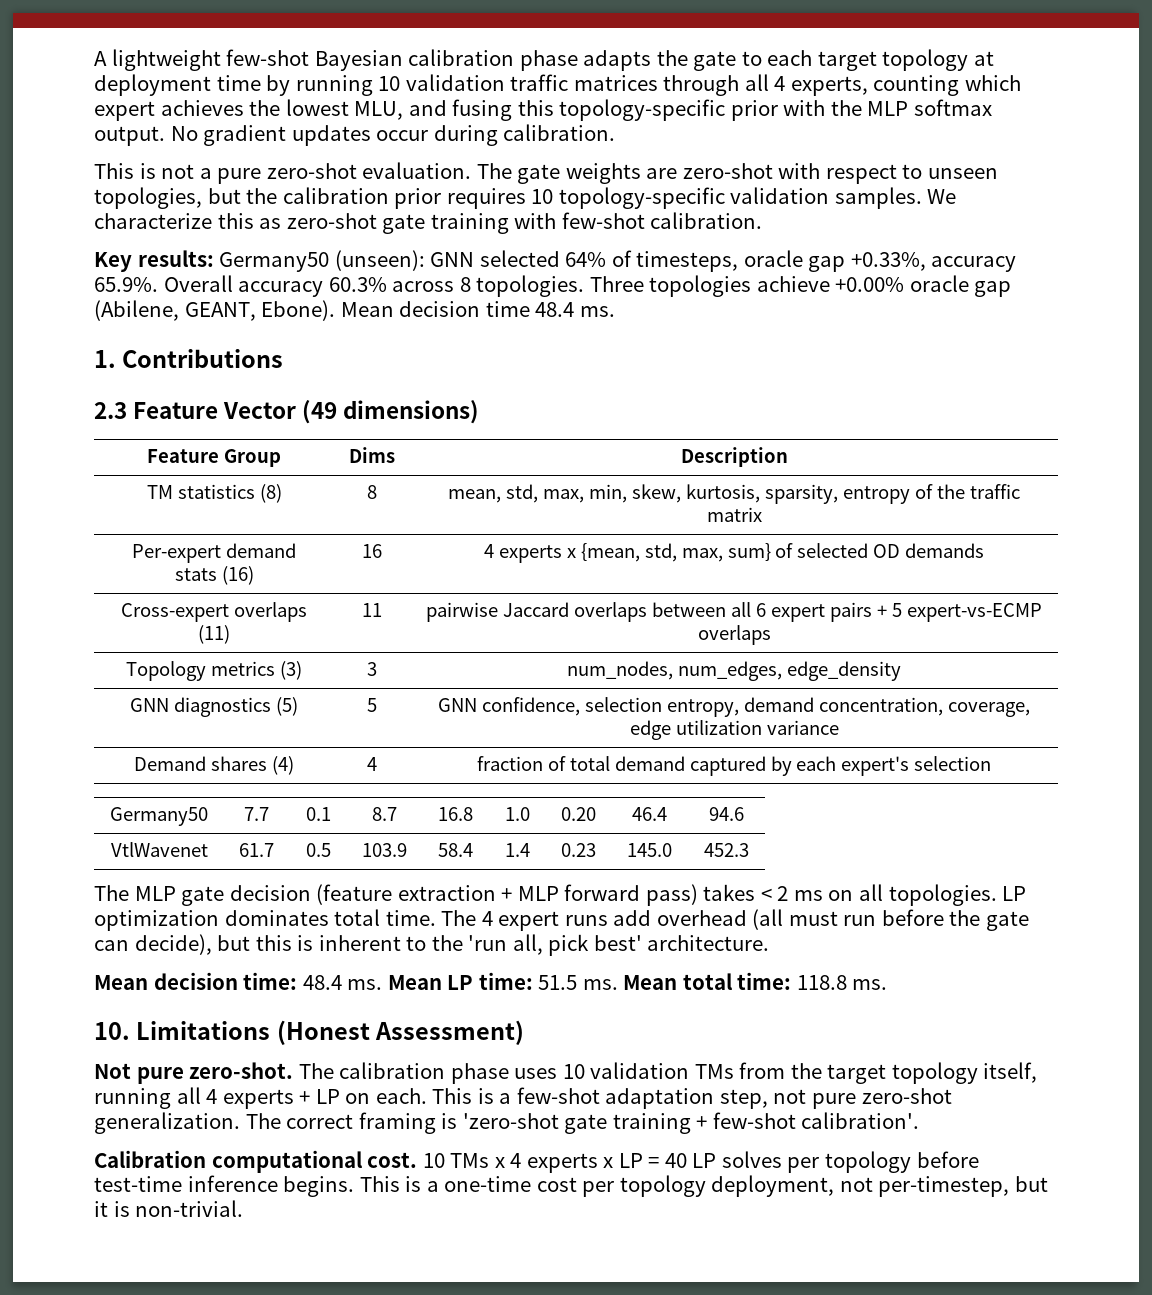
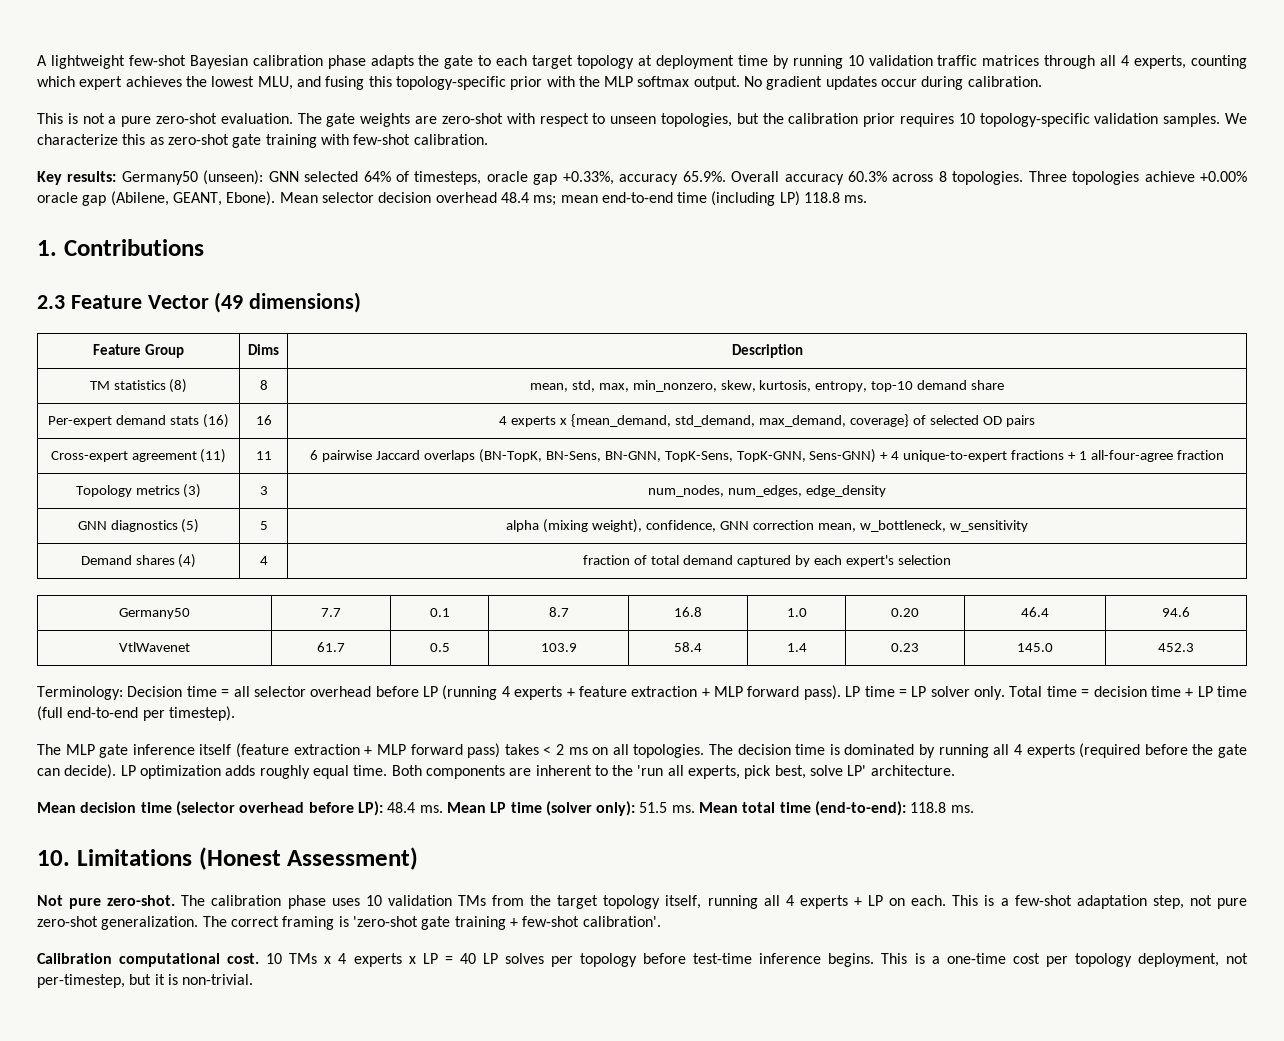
- Mean decision time 48.4 ms.
+ Mean selector decision overhead 48.4 ms; mean end-to-end time (including LP) 118.8 ms.
- TM statistics (8) | 8 | mean, std, max, min, skew, kurtosis, sparsity, entropy of the traffic matrix
+ TM statistics (8) | 8 | mean, std, max, min_nonzero, skew, kurtosis, entropy, top-10 demand share
- Per-expert demand stats (16) | 16 | 4 experts x {mean, std, max, sum} of selected OD demands
+ Per-expert demand stats (16) | 16 | 4 experts x {mean_demand, std_demand, max_demand, coverage} of selected OD pairs
- Cross-expert overlaps (11) | 11 | pairwise Jaccard overlaps between all 6 expert pairs + 5 expert-vs-ECMP overlaps
+ Cross-expert agreement (11) | 11 | 6 pairwise Jaccard overlaps (BN-TopK, BN-Sens, BN-GNN, TopK-Sens, TopK-GNN, Sens-GNN) + 4 unique-to-expert fractions + 1 all-four-agree fraction
- GNN diagnostics (5) | 5 | GNN confidence, selection entropy, demand concentration, coverage, edge utilization variance
+ GNN diagnostics (5) | 5 | alpha (mixing weight), confidence, GNN correction mean, w_bottleneck, w_sensitivity
+ Terminology: Decision time = all selector overhead before LP (running 4 experts + feature extraction + MLP forward pass). LP time = LP solver only. Total time = decision time + LP time (full end-to-end per timestep).
- The MLP gate decision (feature extraction + MLP forward pass) takes < 2 ms on all topologies.
+ The MLP gate inference itself (feature extraction + MLP forward pass) takes < 2 ms on all topologies.
- LP optimization dominates total time. The 4 expert runs add overhead (all must run before the gate can decide), but this is inherent to the 'run all, pick best' architecture.
- Mean decision time: 48.4 ms.
+ The decision time is dominated by running all 4 experts (required before the gate can decide). LP optimization adds roughly equal time. Both components are inherent to the 'run all experts, pick best, solve LP' architecture.
+ Mean decision time (selector overhead before LP): 48.4 ms.
- Mean LP time: 51.5 ms.
+ Mean LP time (solver only): 51.5 ms.
- Mean total time: 118.8 ms.
+ Mean total time (end-to-end): 118.8 ms.

